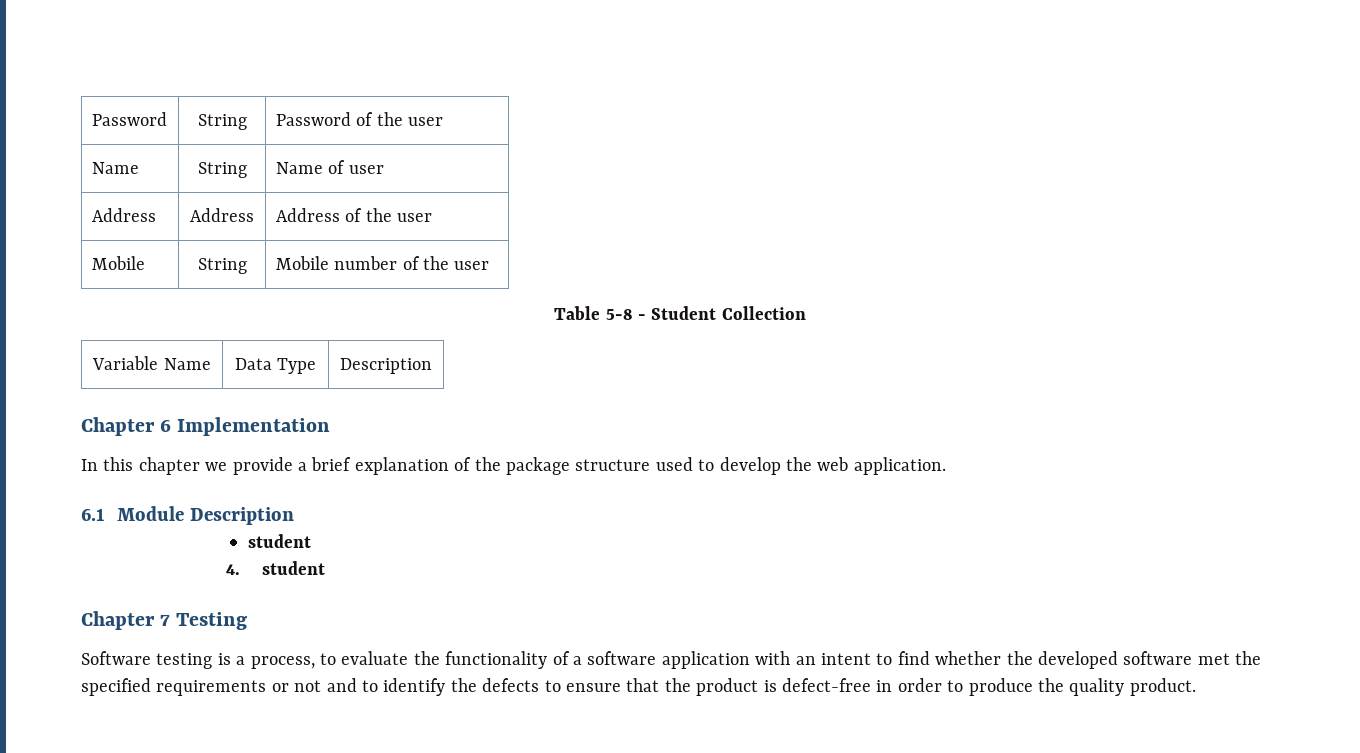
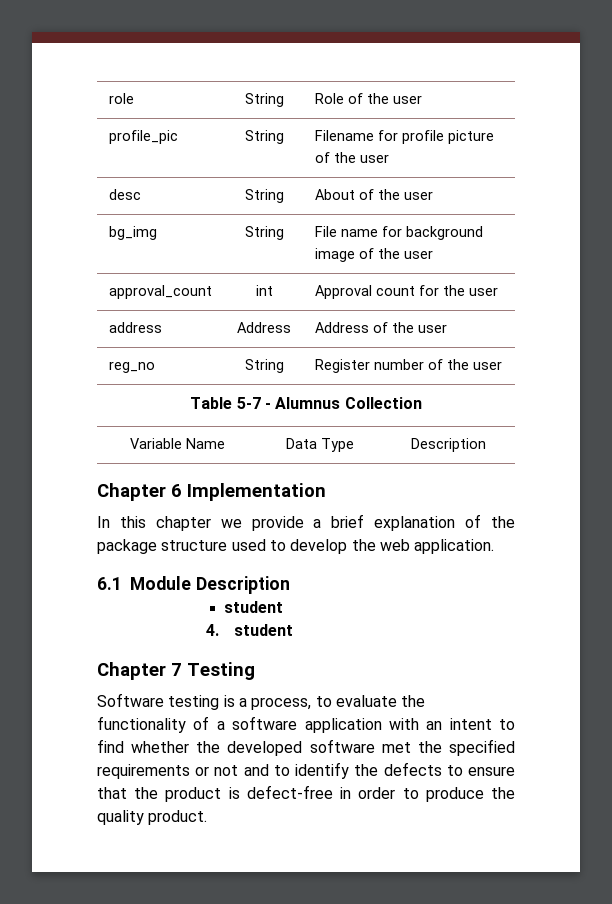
- Password | String | Password of the user
- Name | String | Name of user
- Address | Address | Address of the user
+ role | String | Role of the user
+ profile_pic | String | Filename for profile picture of the user
+ desc | String | About of the user
+ bg_img | String | File name for background image of the user
+ approval_count | int | Approval count for the user
+ address | Address | Address of the user
- Mobile | String | Mobile number of the user
+ reg_no | String | Register number of the user
- Table 5-8 - Student Collection
+ Table 5-7 - Alumnus Collection

